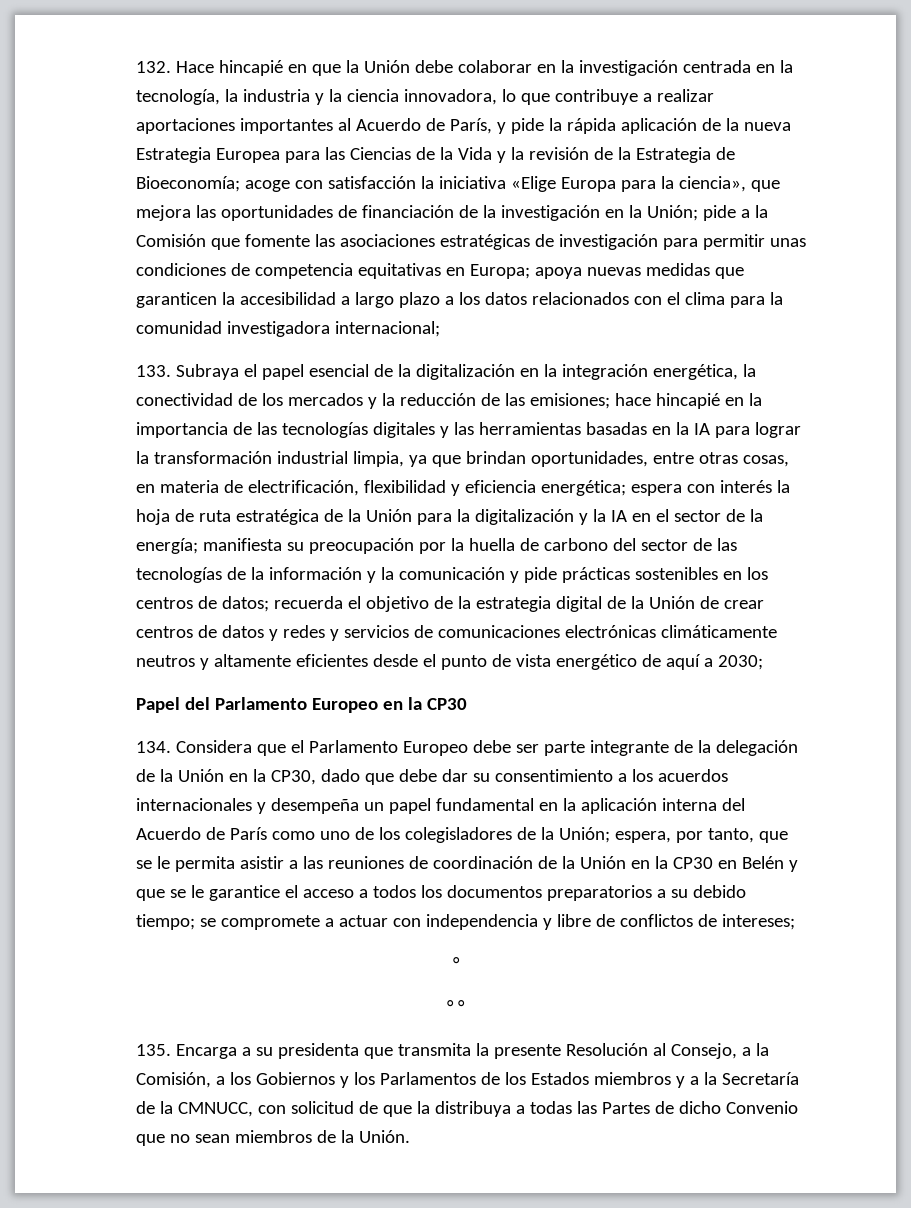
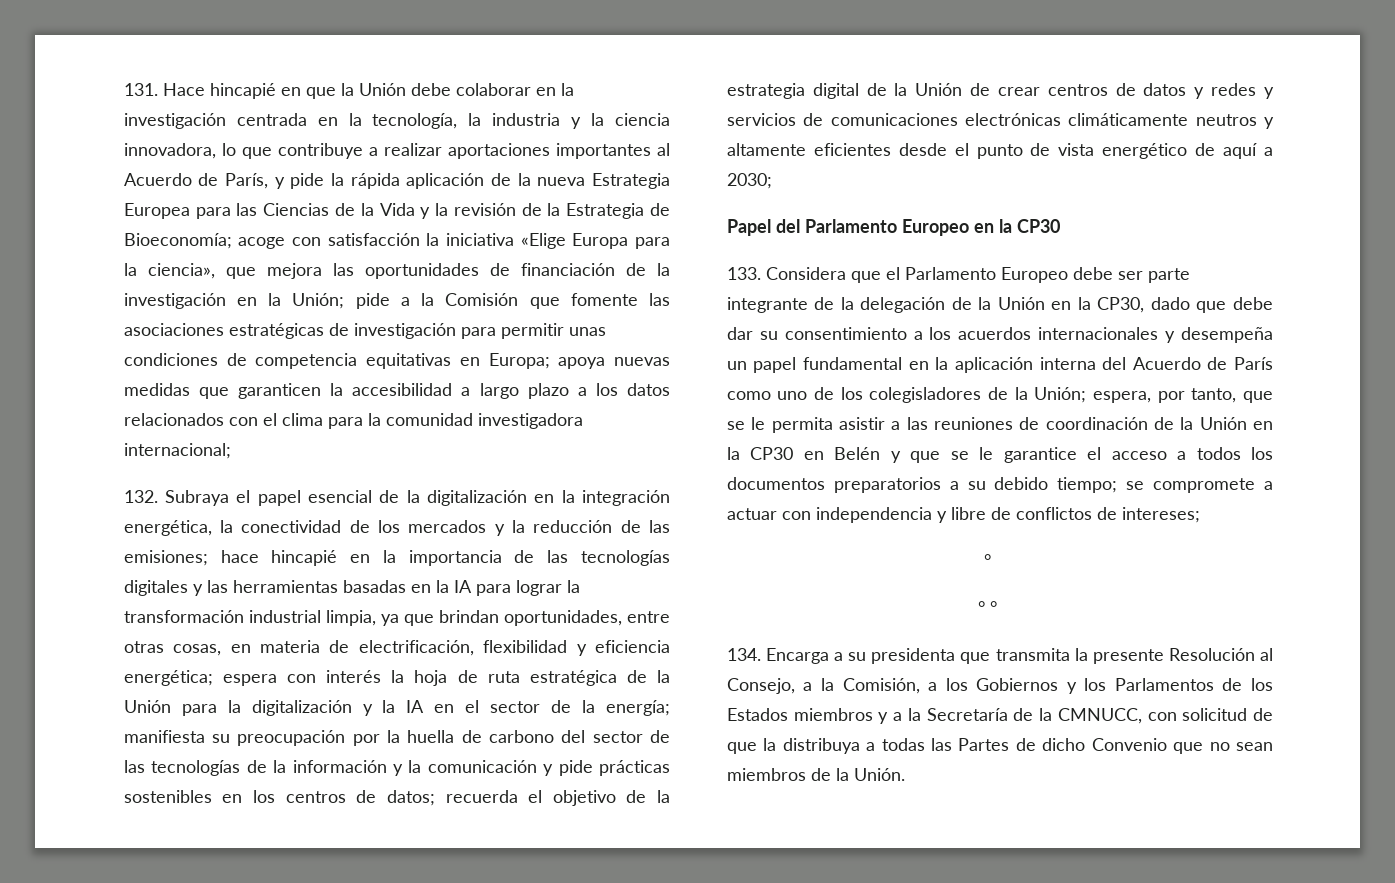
- 132. Hace hincapié en que la Unión debe colaborar en la investigación centrada en la tecnología, la industria y la ciencia innovadora, lo que contribuye a realizar aportaciones importantes al Acuerdo de París, y pide la rápida aplicación de la nueva Estrategia Europea para las Ciencias de la Vida y la revisión de la Estrategia de Bioeconomía;
+ 131. Hace hincapié en que la Unión debe colaborar en la investigación centrada en la tecnología, la industria y la ciencia innovadora, lo que contribuye a realizar aportaciones importantes al Acuerdo de París, y pide la rápida aplicación de la nueva Estrategia Europea para las Ciencias de la Vida y la revisión de la Estrategia de Bioeconomía;
- 133. Subraya el papel esencial de la digitalización en la integración energética, la conectividad de los mercados y la reducción de las emisiones;
+ 132. Subraya el papel esencial de la digitalización en la integración energética, la conectividad de los mercados y la reducción de las emisiones;
- 134. Considera que el Parlamento Europeo debe ser parte integrante de la delegación de la Unión en la CP30, dado que debe dar su consentimiento a los acuerdos internacionales y desempeña un papel fundamental en la aplicación interna del Acuerdo de París como uno de los colegisladores de la Unión;
+ 133. Considera que el Parlamento Europeo debe ser parte integrante de la delegación de la Unión en la CP30, dado que debe dar su consentimiento a los acuerdos internacionales y desempeña un papel fundamental en la aplicación interna del Acuerdo de París como uno de los colegisladores de la Unión;
- 135. Encarga a su presidenta que transmita la presente Resolución al Consejo, a la Comisión, a los Gobiernos y los Parlamentos de los Estados miembros y a la Secretaría de la CMNUCC, con solicitud de que la distribuya a todas las Partes de dicho Convenio que no sean miembros de la Unión.
+ 134. Encarga a su presidenta que transmita la presente Resolución al Consejo, a la Comisión, a los Gobiernos y los Parlamentos de los Estados miembros y a la Secretaría de la CMNUCC, con solicitud de que la distribuya a todas las Partes de dicho Convenio que no sean miembros de la Unión.

